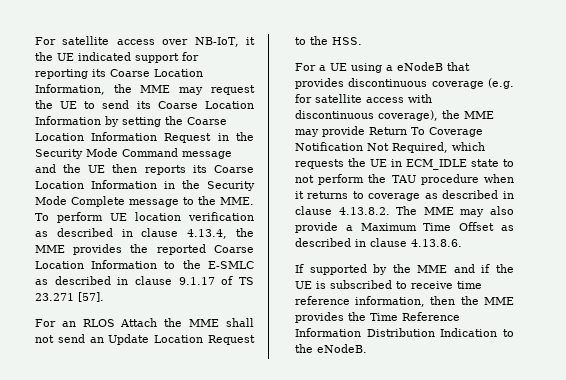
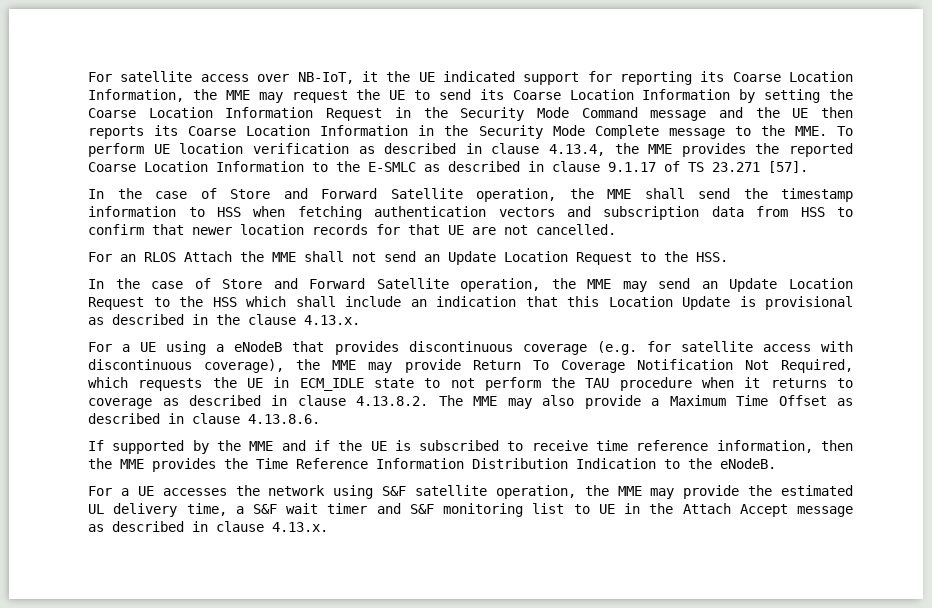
+ In the case of Store and Forward Satellite operation, the MME shall send the timestamp information to HSS when fetching authentication vectors and subscription data from HSS to confirm that newer location records for that UE are not cancelled.
+ In the case of Store and Forward Satellite operation, the MME may send an Update Location Request to the HSS which shall include an indication that this Location Update is provisional as described in the clause 4.13.x.
+ For a UE accesses the network using S&F satellite operation, the MME may provide the estimated UL delivery time, a S&F wait timer and S&F monitoring list to UE in the Attach Accept message as described in clause 4.13.x.

